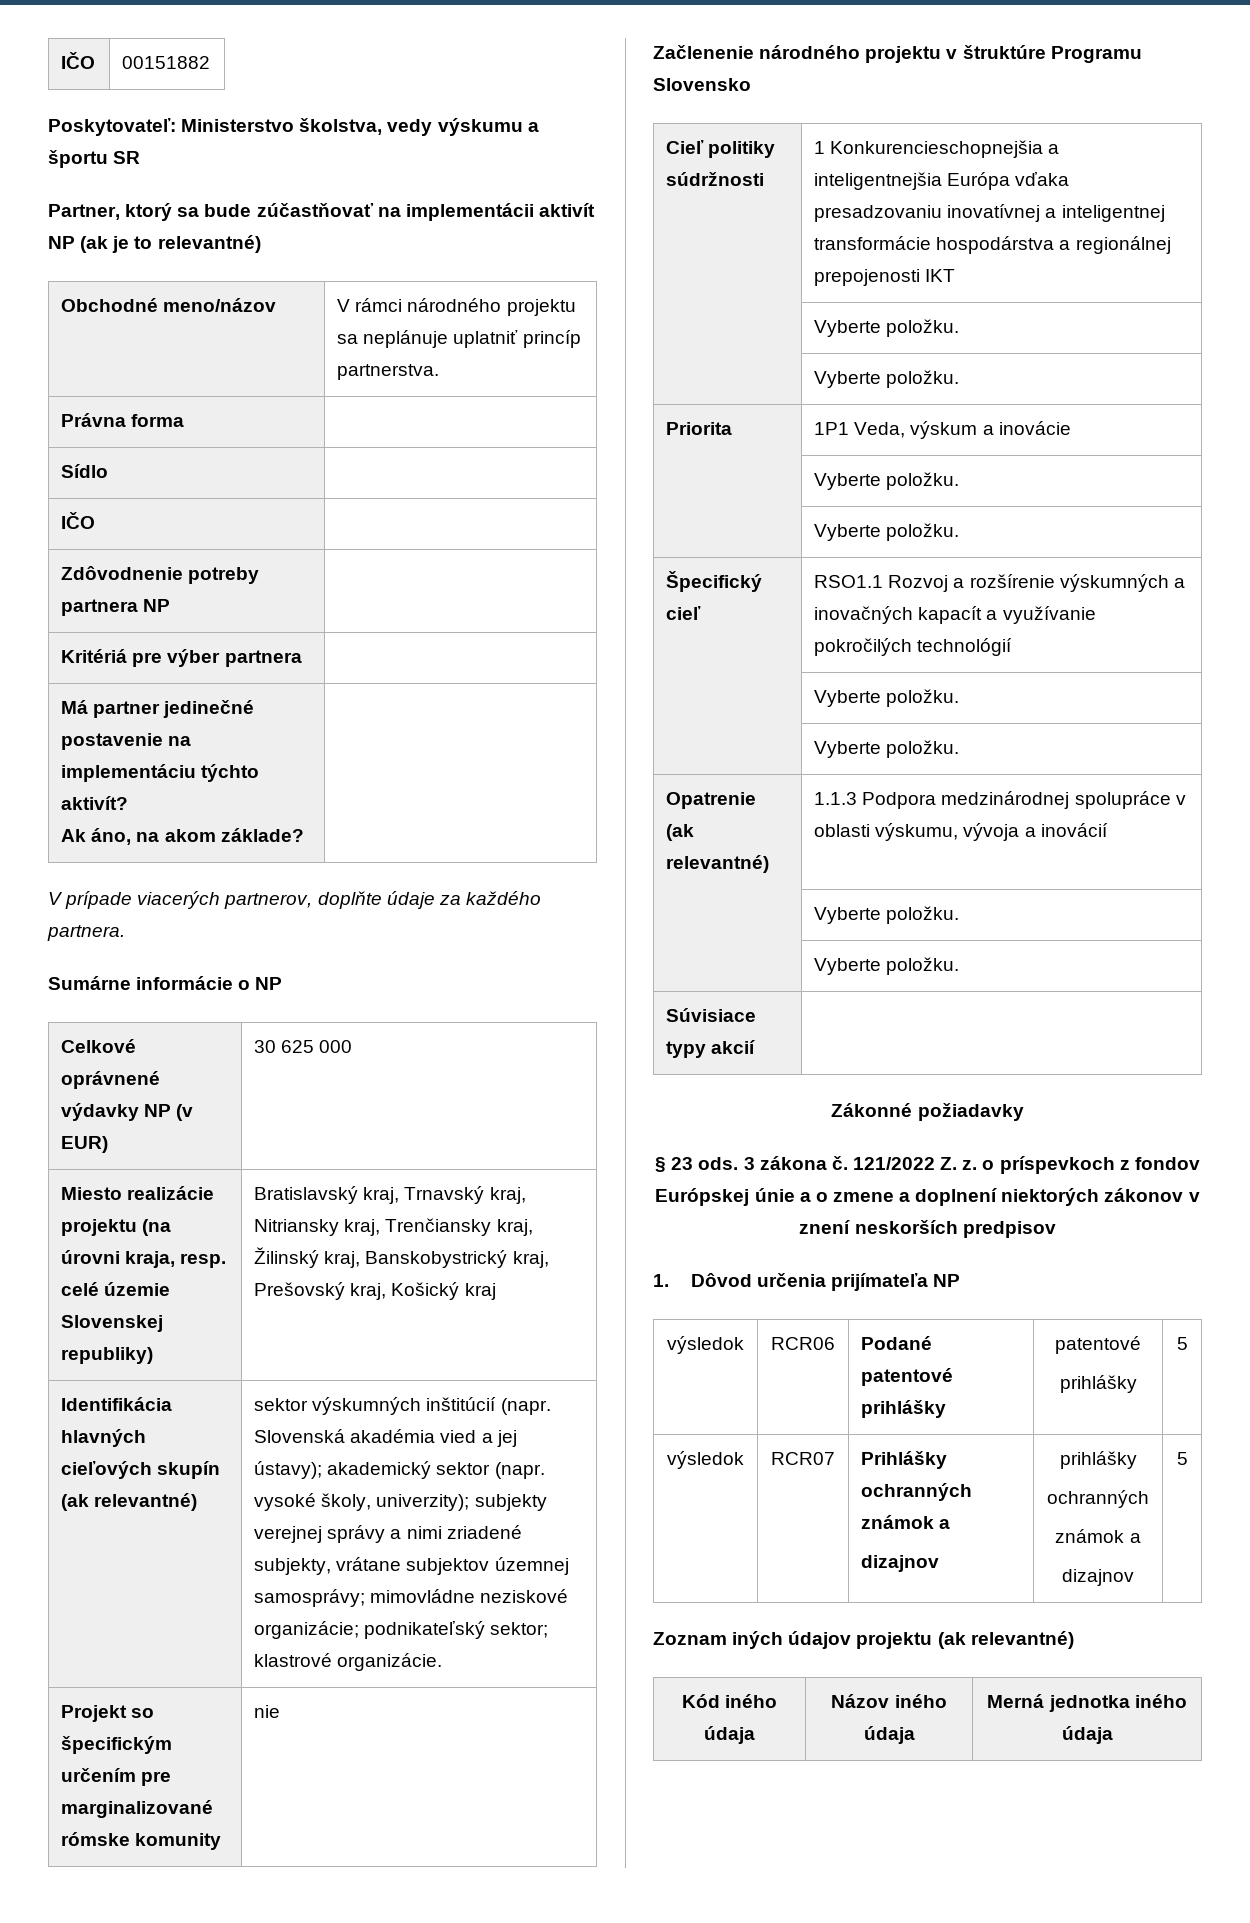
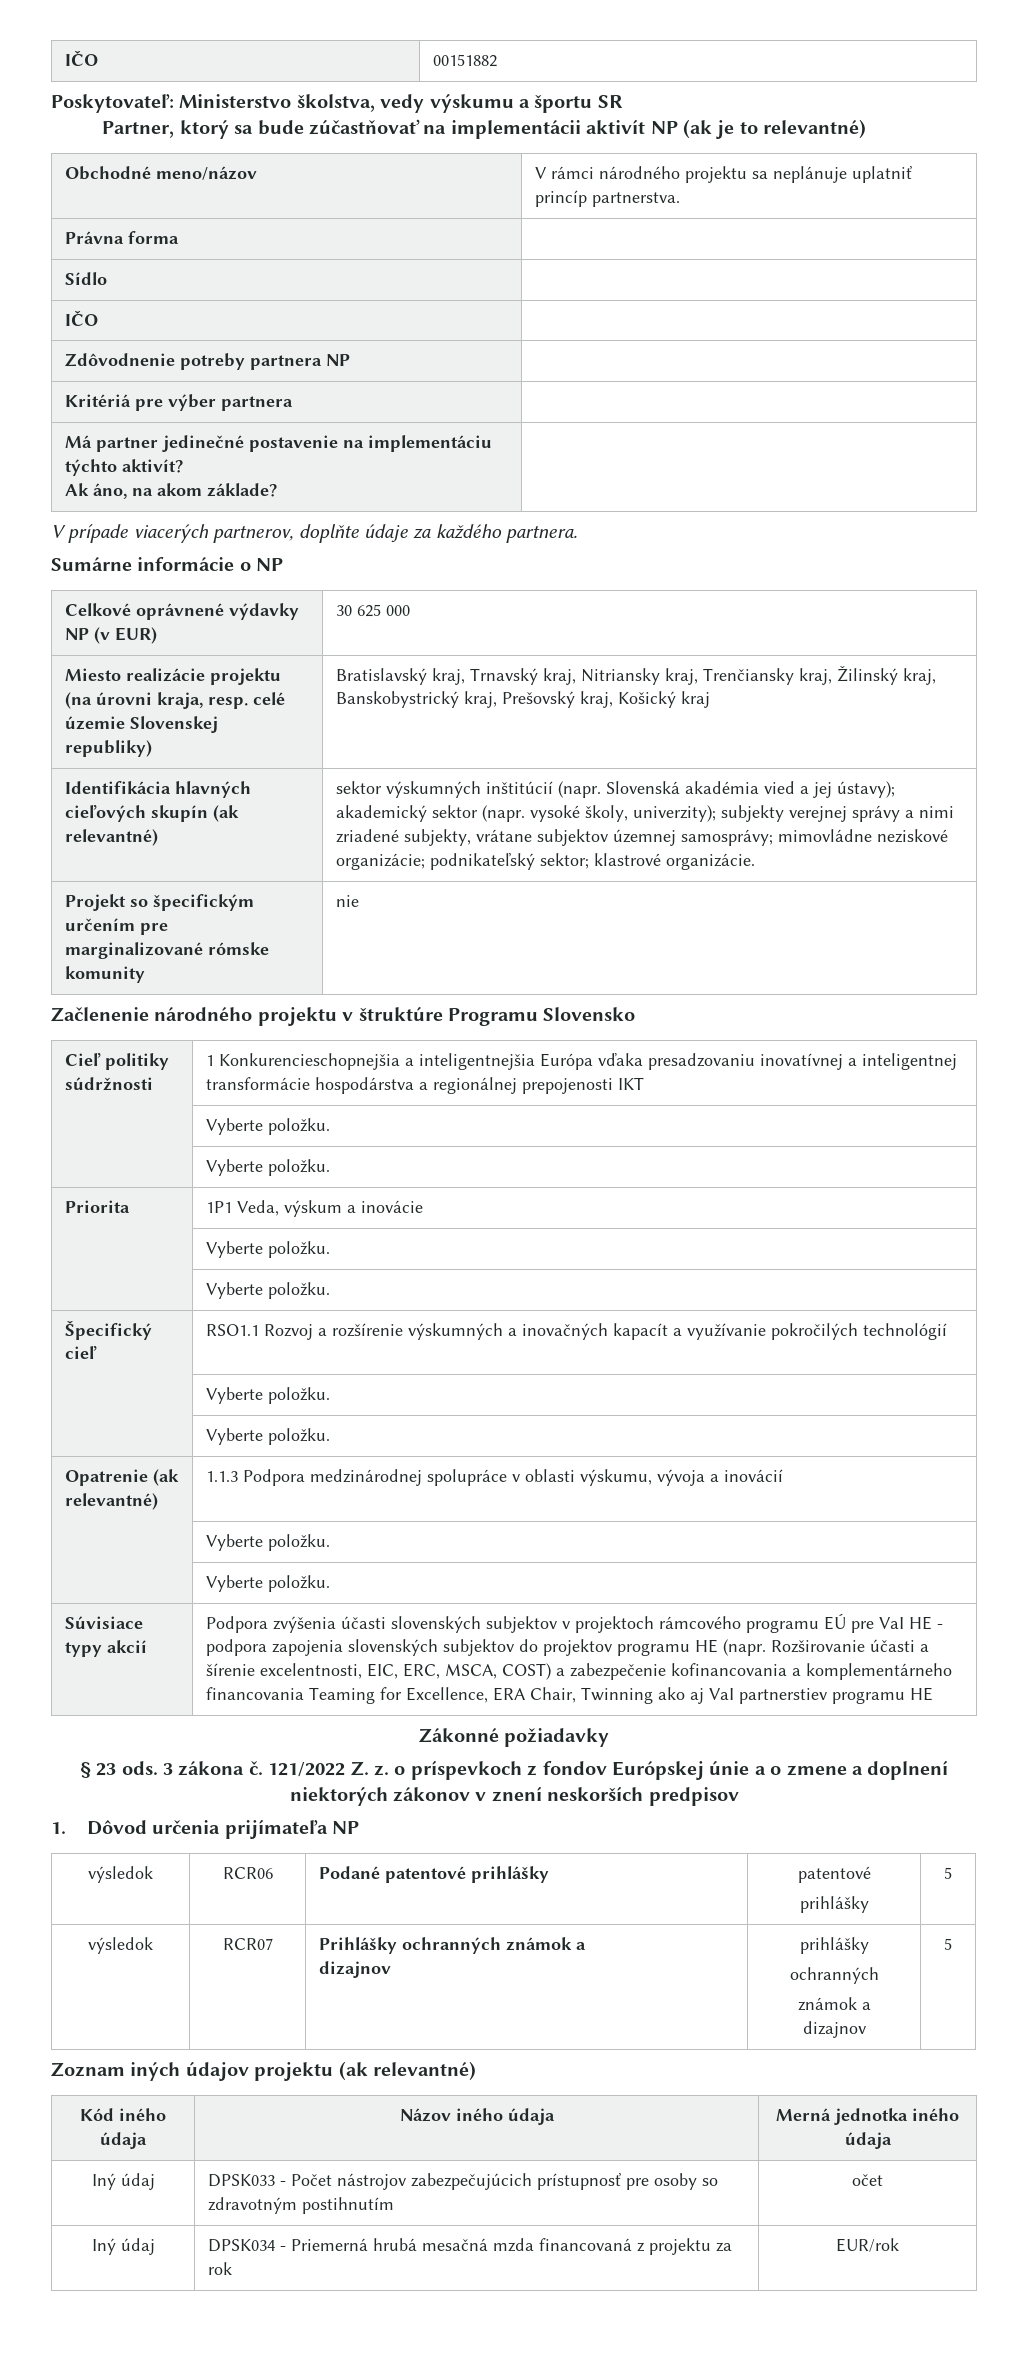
+ Podpora zvýšenia účasti slovenských subjektov v projektoch rámcového programu EÚ pre VaI HE - podpora zapojenia slovenských subjektov do projektov programu HE (napr. Rozširovanie účasti a šírenie excelentnosti, EIC, ERC, MSCA, COST) a zabezpečenie kofinancovania a komplementárneho financovania Teaming for Excellence, ERA Chair, Twinning ako aj VaI partnerstiev programu HE
+ Iný údaj | DPSK033 - Počet nástrojov zabezpečujúcich prístupnosť pre osoby so zdravotným postihnutím | očet
+ Iný údaj | DPSK034 - Priemerná hrubá mesačná mzda financovaná z projektu za rok | EUR/rok

